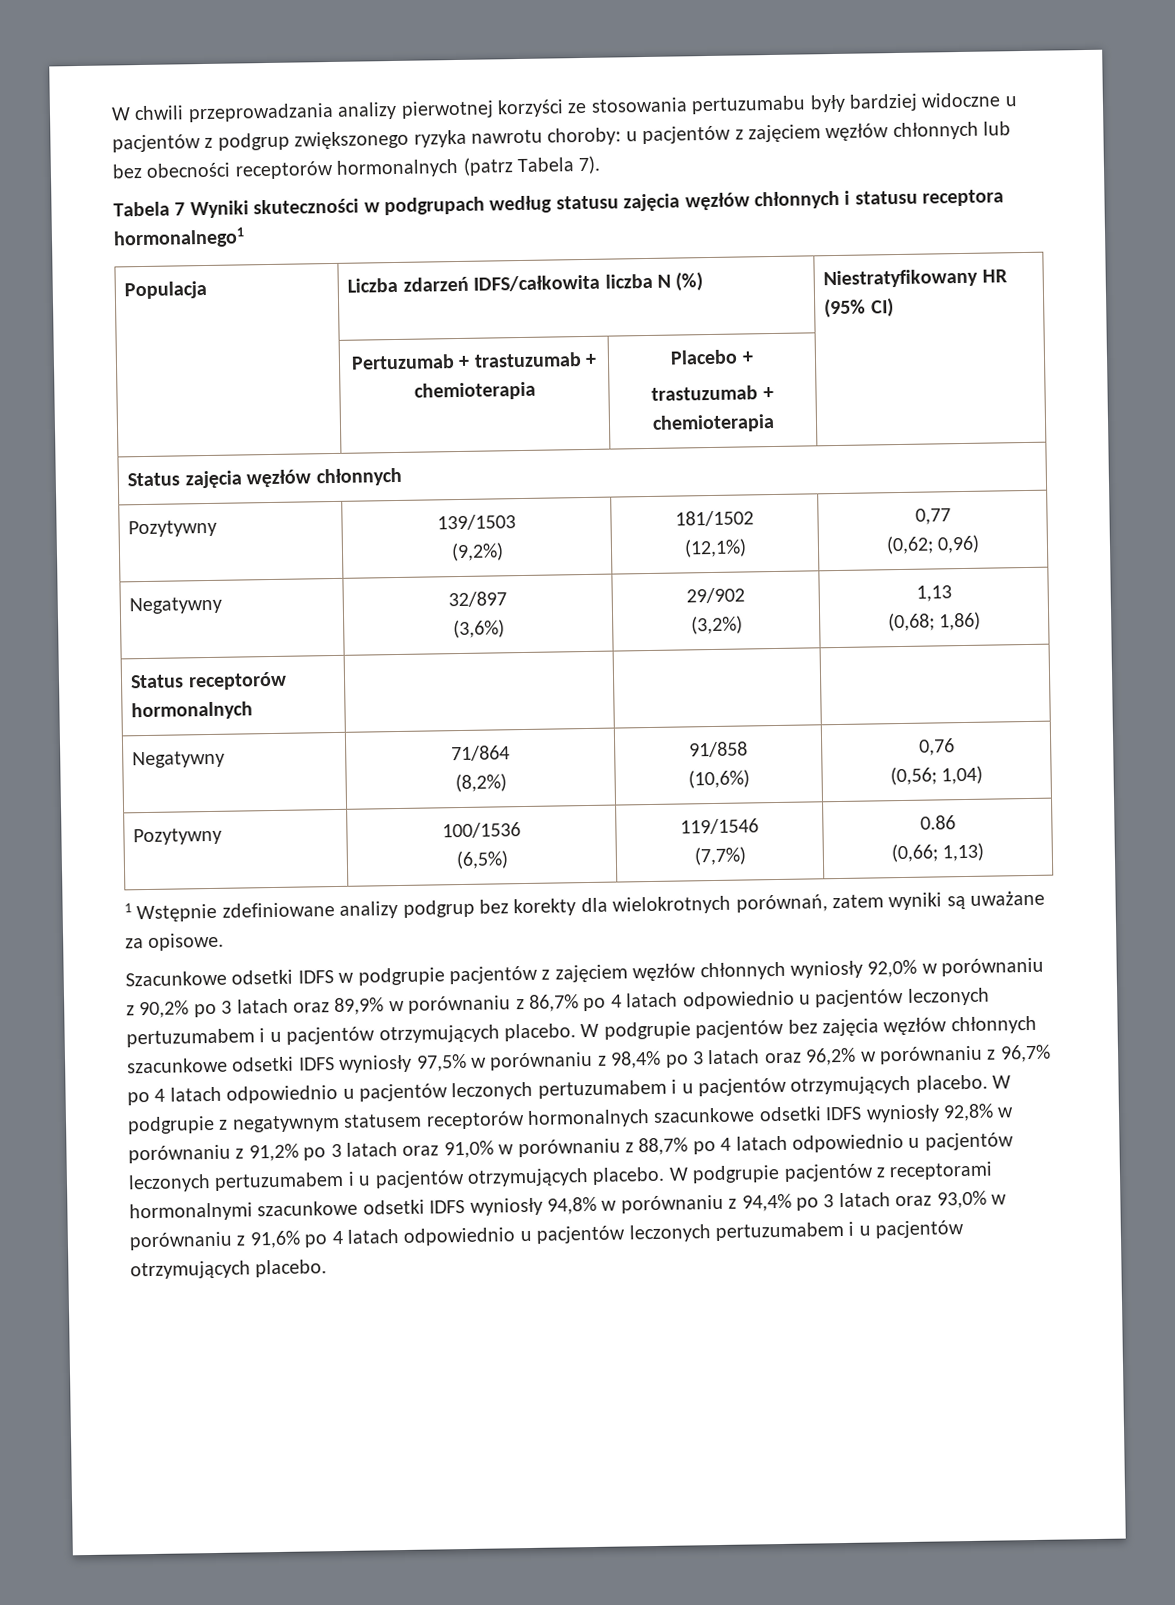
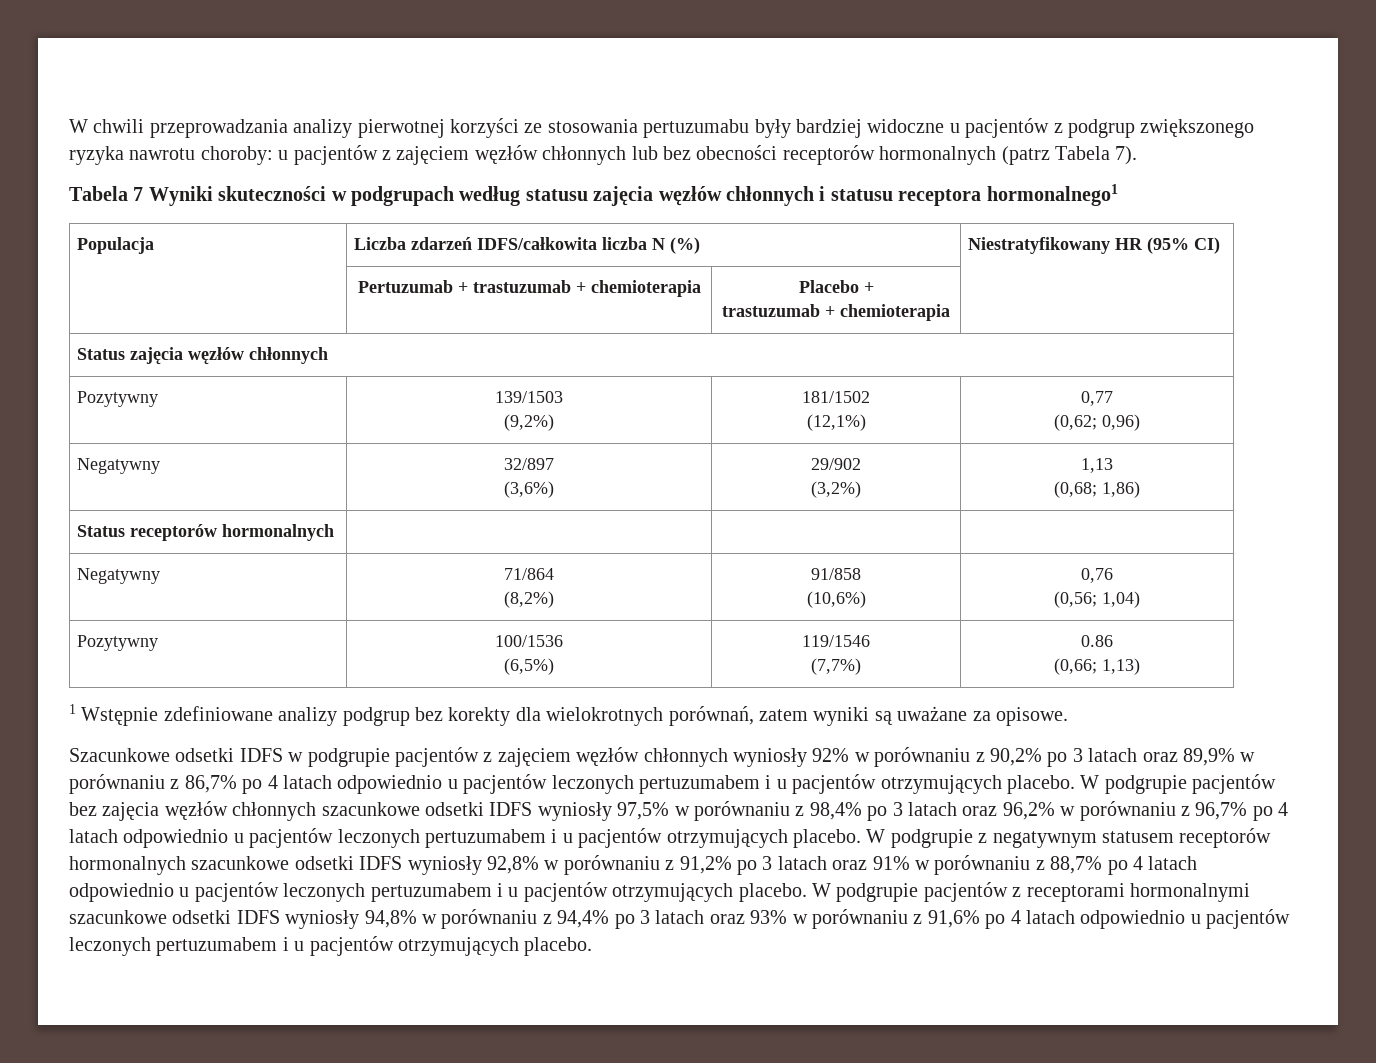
- Szacunkowe odsetki IDFS w podgrupie pacjentów z zajęciem węzłów chłonnych wyniosły 92,0% w porównaniu z 90,2% po 3 latach oraz 89,9% w porównaniu z 86,7% po 4 latach odpowiednio u pacjentów leczonych pertuzumabem i u pacjentów otrzymujących placebo.
+ Szacunkowe odsetki IDFS w podgrupie pacjentów z zajęciem węzłów chłonnych wyniosły 92% w porównaniu z 90,2% po 3 latach oraz 89,9% w porównaniu z 86,7% po 4 latach odpowiednio u pacjentów leczonych pertuzumabem i u pacjentów otrzymujących placebo.
- W podgrupie z negatywnym statusem receptorów hormonalnych szacunkowe odsetki IDFS wyniosły 92,8% w porównaniu z 91,2% po 3 latach oraz 91,0% w porównaniu z 88,7% po 4 latach odpowiednio u pacjentów leczonych pertuzumabem i u pacjentów otrzymujących placebo.
+ W podgrupie z negatywnym statusem receptorów hormonalnych szacunkowe odsetki IDFS wyniosły 92,8% w porównaniu z 91,2% po 3 latach oraz 91% w porównaniu z 88,7% po 4 latach odpowiednio u pacjentów leczonych pertuzumabem i u pacjentów otrzymujących placebo.
- W podgrupie pacjentów z receptorami hormonalnymi szacunkowe odsetki IDFS wyniosły 94,8% w porównaniu z 94,4% po 3 latach oraz 93,0% w porównaniu z 91,6% po 4 latach odpowiednio u pacjentów leczonych pertuzumabem i u pacjentów otrzymujących placebo.
+ W podgrupie pacjentów z receptorami hormonalnymi szacunkowe odsetki IDFS wyniosły 94,8% w porównaniu z 94,4% po 3 latach oraz 93% w porównaniu z 91,6% po 4 latach odpowiednio u pacjentów leczonych pertuzumabem i u pacjentów otrzymujących placebo.

